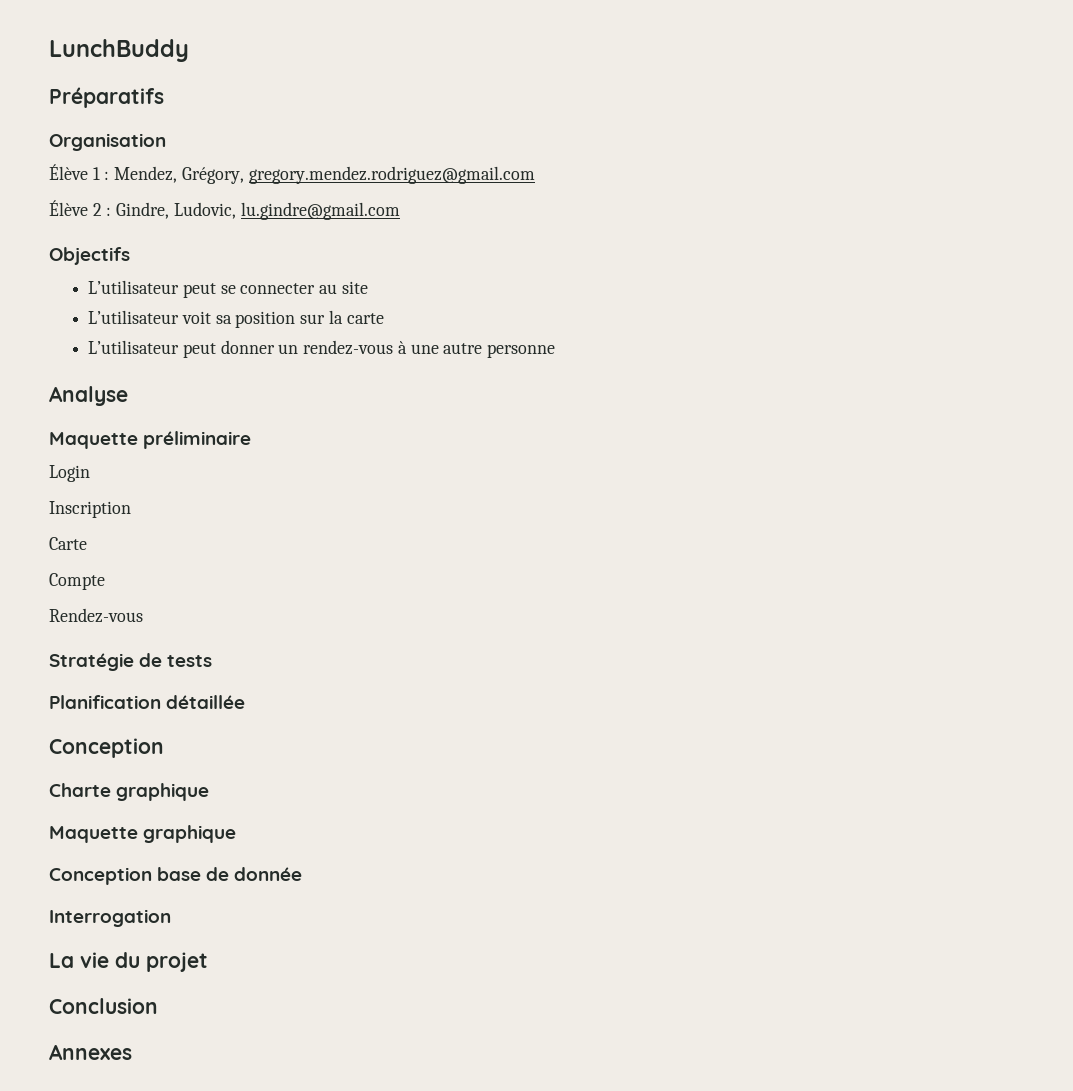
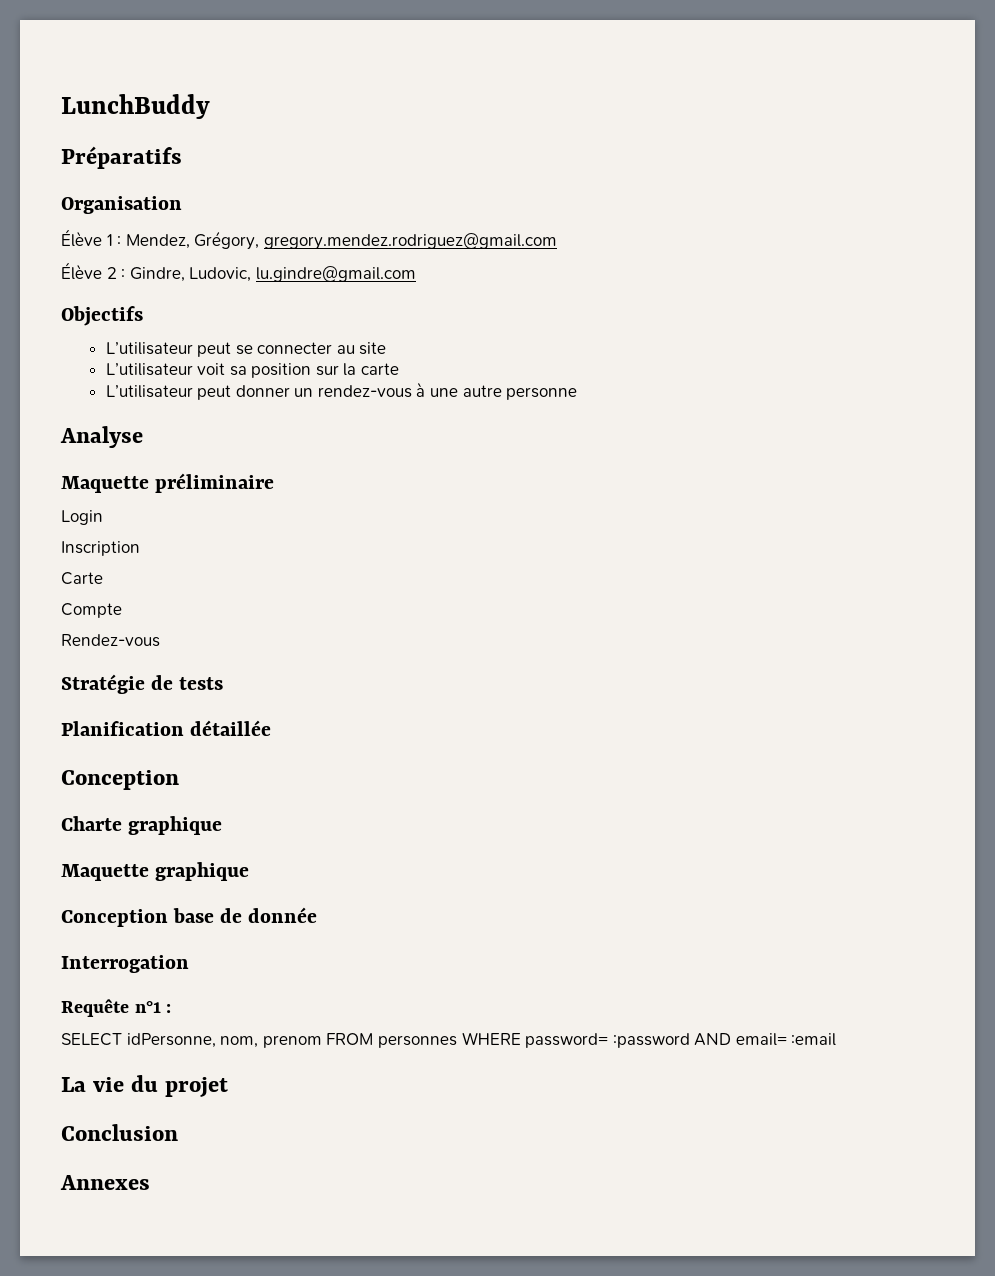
+ Requête n°1 :
+ SELECT idPersonne, nom, prenom FROM personnes WHERE password= :password AND email= :email

